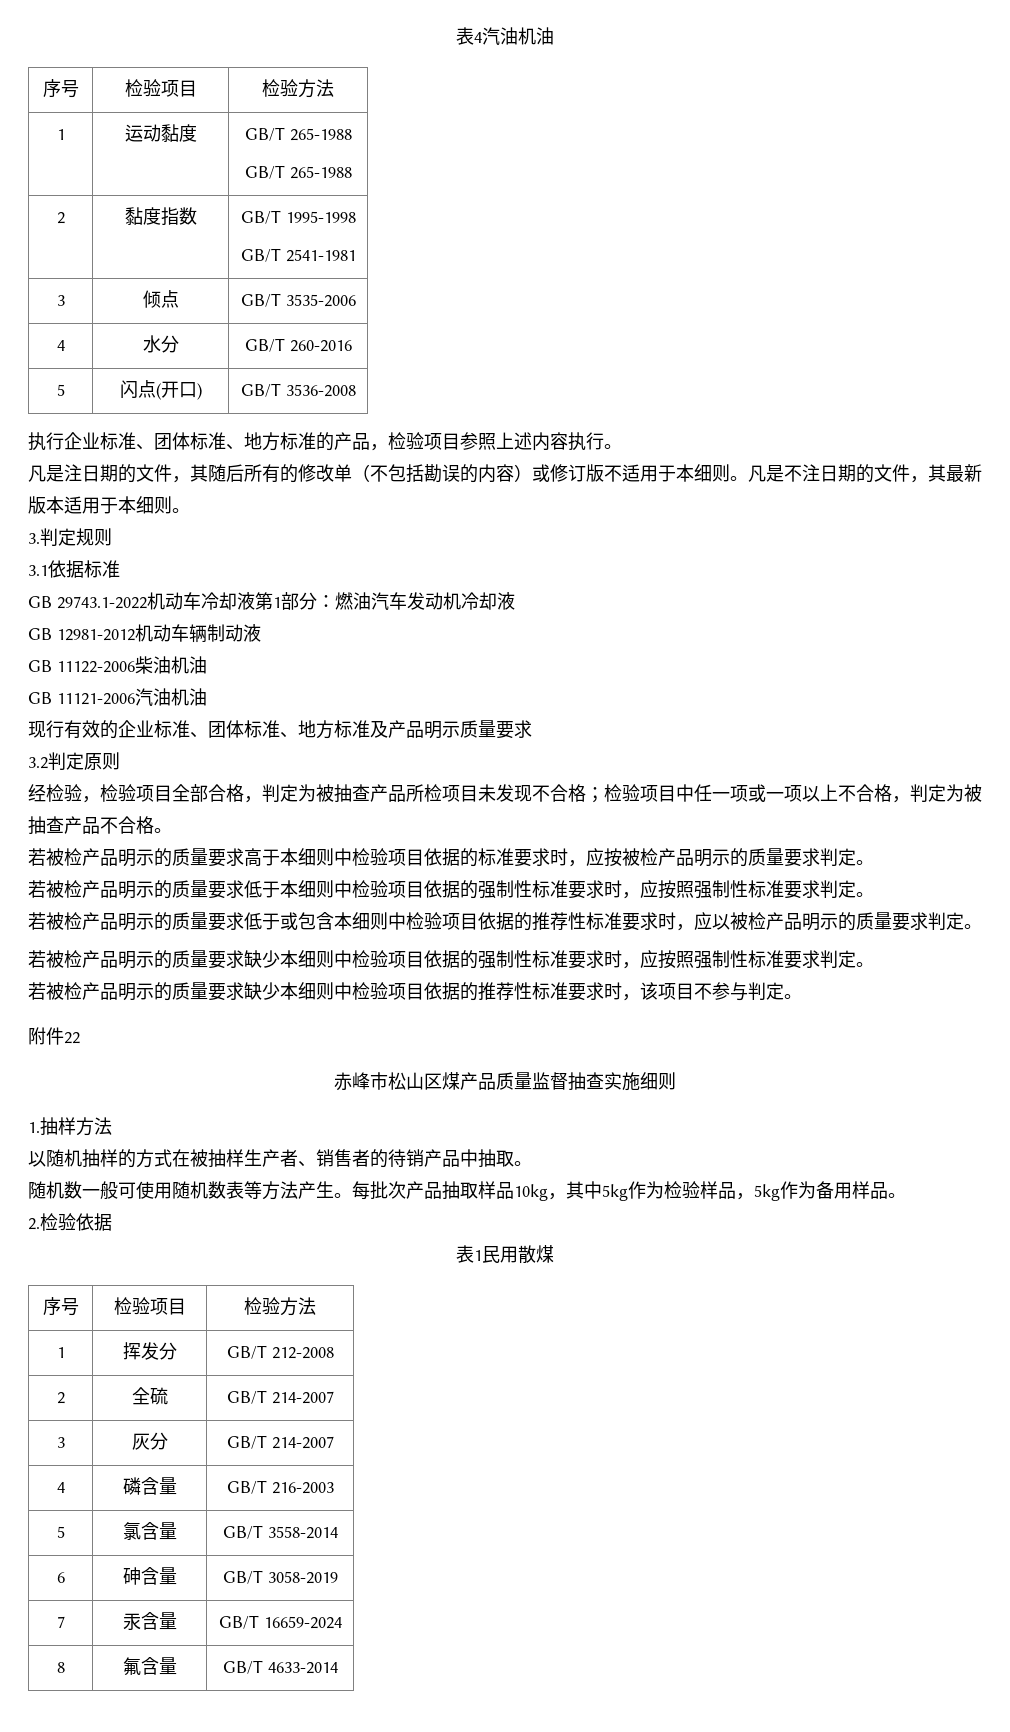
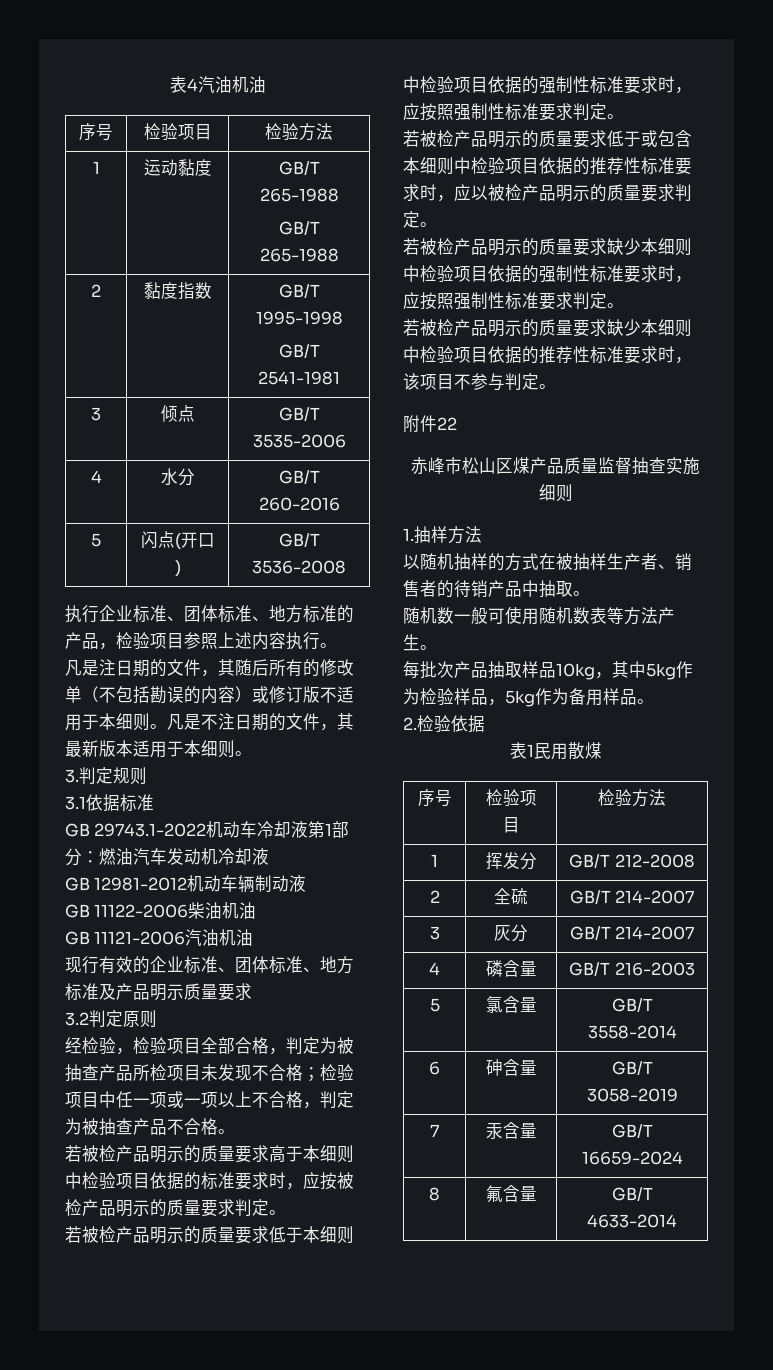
- 随机数一般可使用随机数表等方法产生。每批次产品抽取样品10kg，其中5kg作为检验样品，5kg作为备用样品。
+ 随机数一般可使用随机数表等方法产生。
+ 每批次产品抽取样品10kg，其中5kg作为检验样品，5kg作为备用样品。

